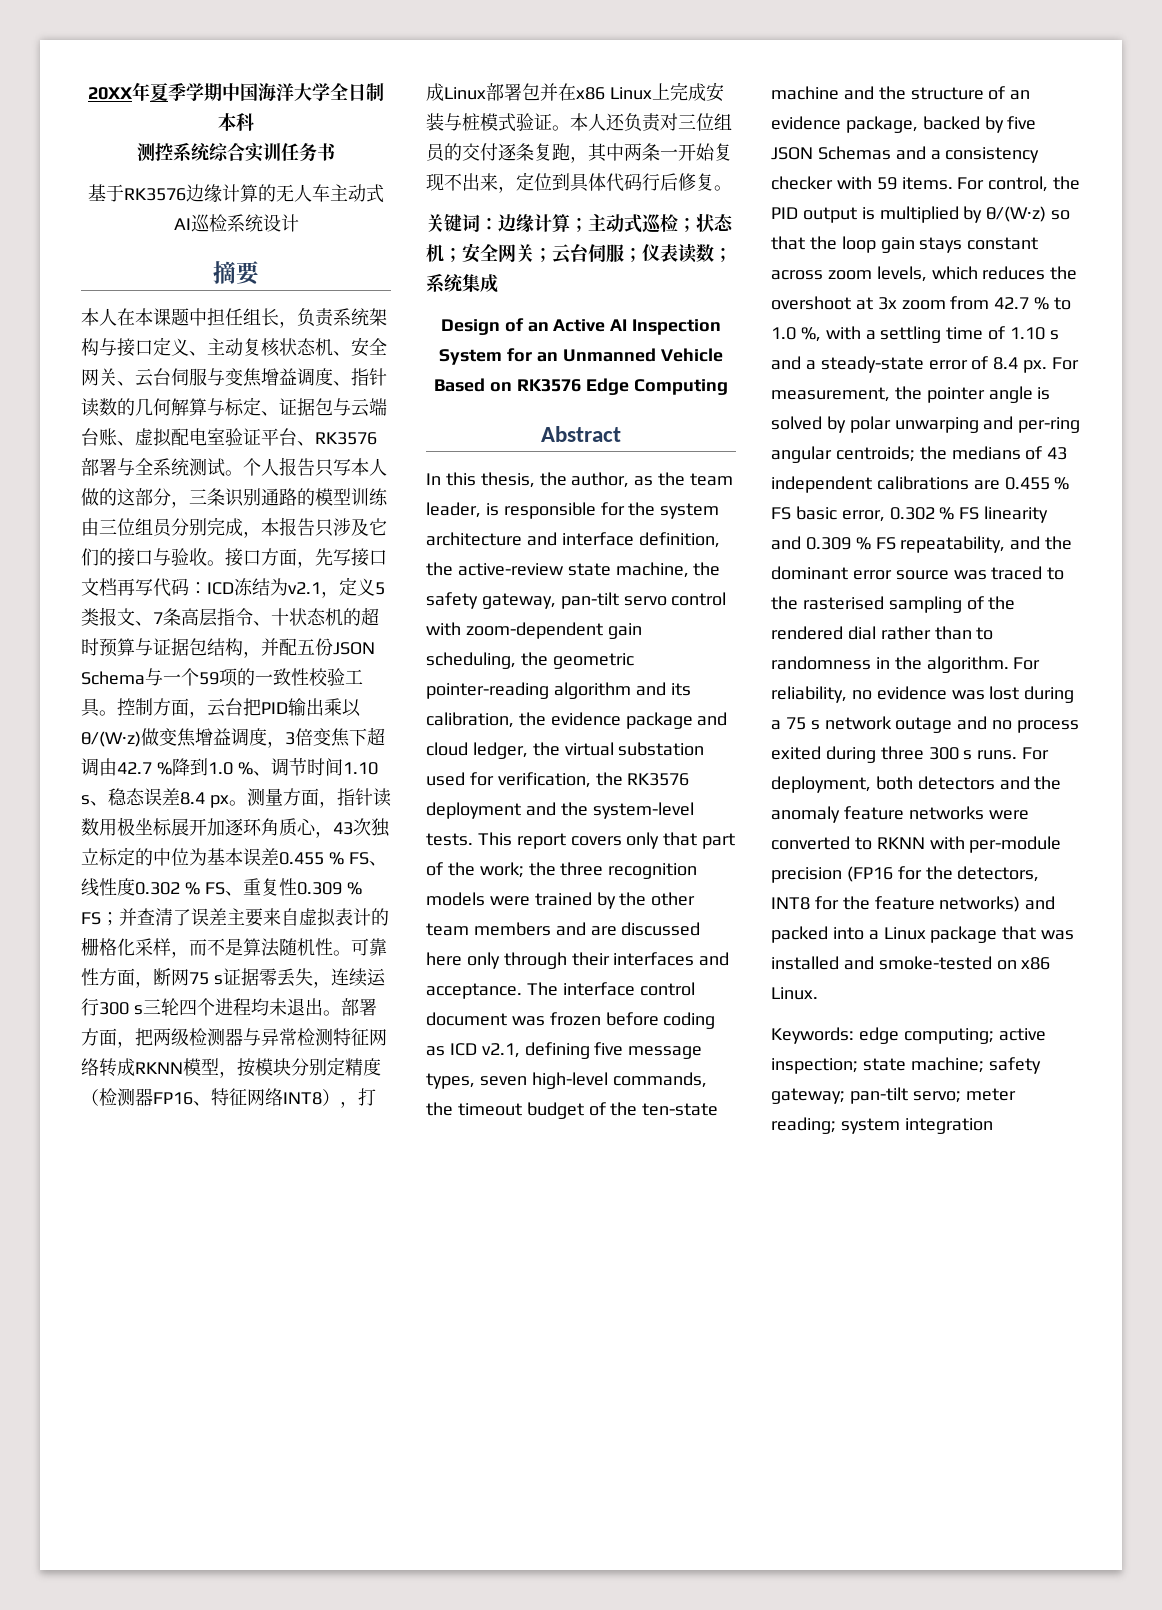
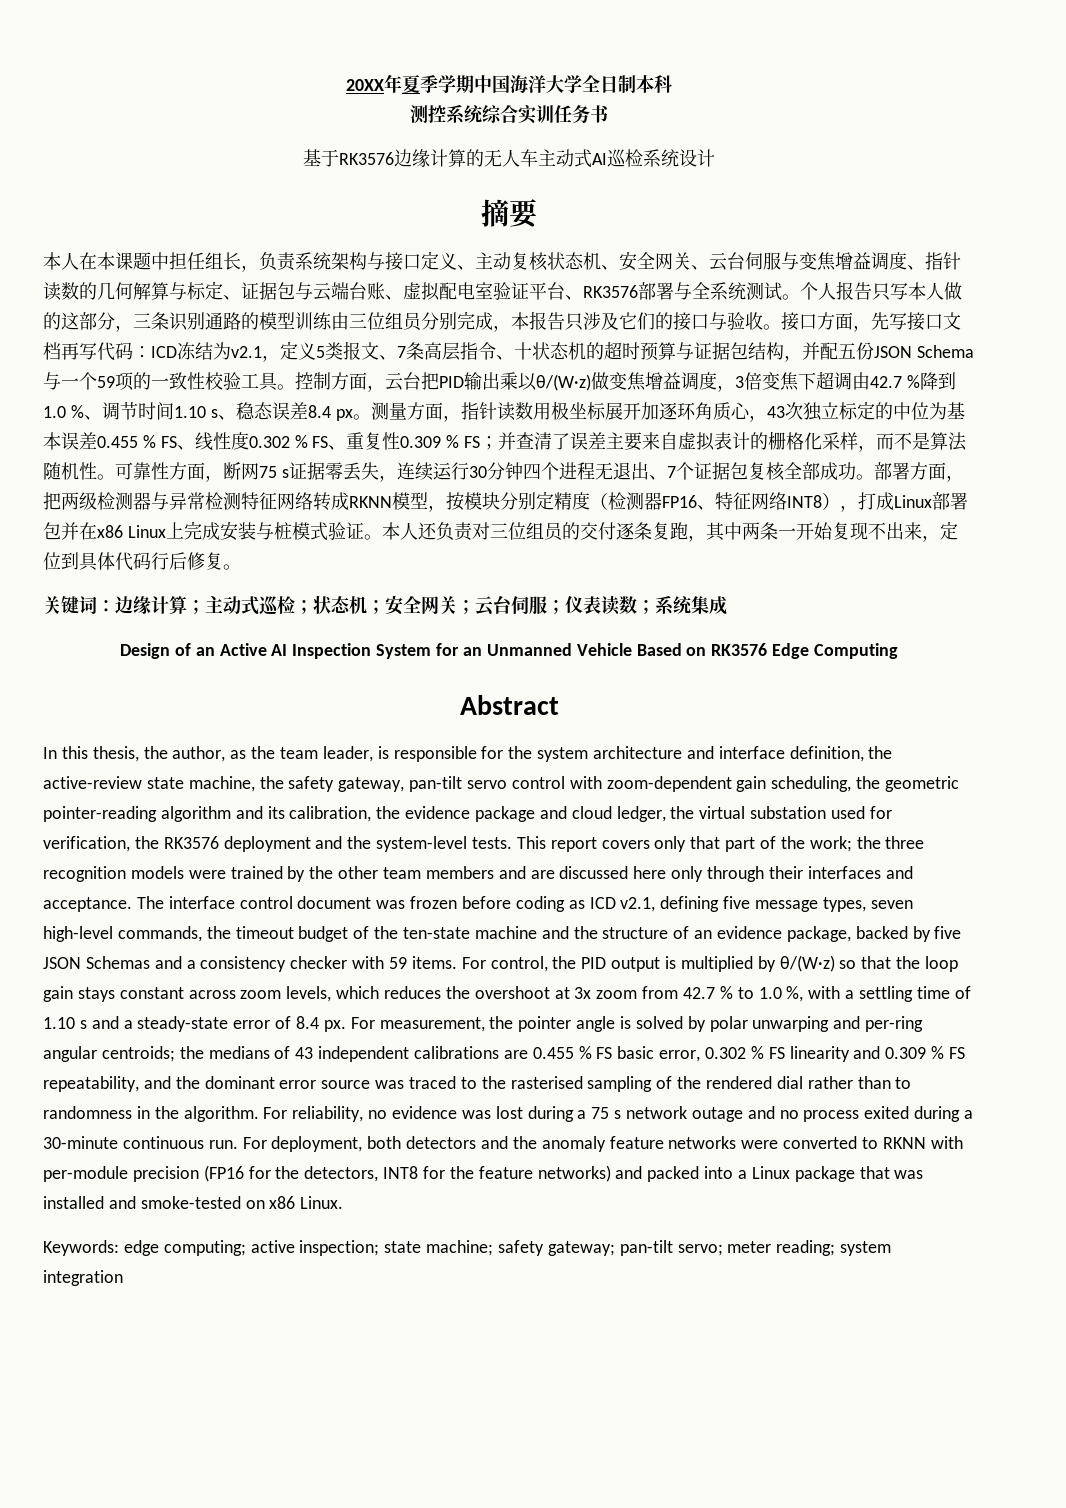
- 可靠性方面，断网75 s证据零丢失，连续运行300 s三轮四个进程均未退出。
+ 可靠性方面，断网75 s证据零丢失，连续运行30分钟四个进程无退出、7个证据包复核全部成功。
- For reliability, no evidence was lost during a 75 s network outage and no process exited during three 300 s runs.
+ For reliability, no evidence was lost during a 75 s network outage and no process exited during a 30-minute continuous run.

